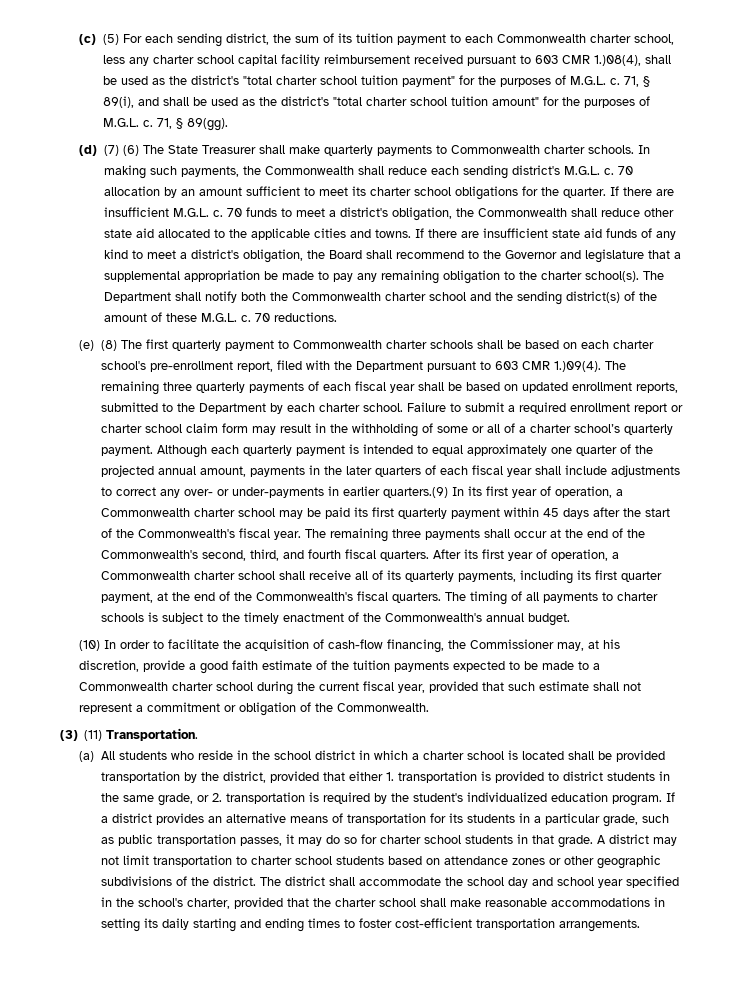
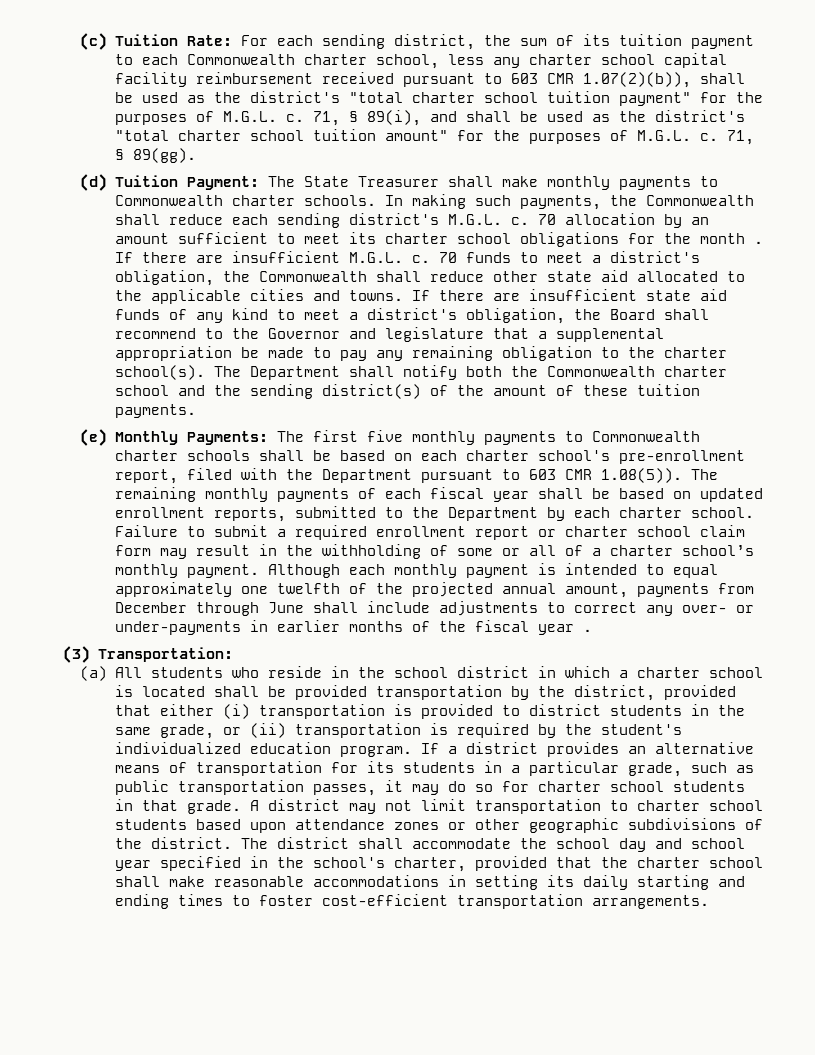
- (c) (5) For each sending district, the sum of its tuition payment to each Commonwealth charter school, less any charter school capital facility reimbursement received pursuant to 603 CMR 1.)08(4), shall be used as the district's "total charter school tuition payment" for the purposes of M.G.L. c.
+ (c) Tuition Rate: For each sending district, the sum of its tuition payment to each Commonwealth charter school, less any charter school capital facility reimbursement received pursuant to 603 CMR 1.07(2)(b)), shall be used as the district's "total charter school tuition payment" for the purposes of M.G.L. c.
- (d) (7) (6) The State Treasurer shall make quarterly payments to Commonwealth charter schools.
+ (d) Tuition Payment: The State Treasurer shall make monthly payments to Commonwealth charter schools.
- 70 allocation by an amount sufficient to meet its charter school obligations for the quarter.
+ 70 allocation by an amount sufficient to meet its charter school obligations for the month .
- The Department shall notify both the Commonwealth charter school and the sending district(s) of the amount of these M.G.L. c. 70 reductions.
- (e) (8) The first quarterly payment to Commonwealth charter schools shall be based on each charter school's pre-enrollment report, filed with the Department pursuant to 603 CMR 1.)09(4). The remaining three quarterly payments of each fiscal year shall be based on updated enrollment reports, submitted to the Department by each charter school.
+ The Department shall notify both the Commonwealth charter school and the sending district(s) of the amount of these tuition payments.
+ (e) Monthly Payments: The first five monthly payments to Commonwealth charter schools shall be based on each charter school's pre-enrollment report, filed with the Department pursuant to 603 CMR 1.08(5)). The remaining monthly payments of each fiscal year shall be based on updated enrollment reports, submitted to the Department by each charter school.
- Failure to submit a required enrollment report or charter school claim form may result in the withholding of some or all of a charter school’s quarterly payment.
+ Failure to submit a required enrollment report or charter school claim form may result in the withholding of some or all of a charter school’s monthly payment.
- Although each quarterly payment is intended to equal approximately one quarter of the projected annual amount, payments in the later quarters of each fiscal year shall include adjustments to correct any over- or under-payments in earlier quarters.(9) In its first year of operation, a Commonwealth charter school may be paid its first quarterly payment within 45 days after the start of the Commonwealth's fiscal year. The remaining three payments shall occur at the end of the Commonwealth's second, third, and fourth fiscal quarters. After its first year of operation, a Commonwealth charter school shall receive all of its quarterly payments, including its first quarter payment, at the end of the Commonwealth's fiscal quarters. The timing of all payments to charter schools is subject to the timely enactment of the Commonwealth's annual budget.
- (10) In order to facilitate the acquisition of cash-flow financing, the Commissioner may, at his discretion, provide a good faith estimate of the tuition payments expected to be made to a Commonwealth charter school during the current fiscal year, provided that such estimate shall not represent a commitment or obligation of the Commonwealth.
+ Although each monthly payment is intended to equal approximately one twelfth of the projected annual amount, payments from December through June shall include adjustments to correct any over- or under-payments in earlier months of the fiscal year .
- (3) (11) Transportation.
+ (3) Transportation:
- (a) All students who reside in the school district in which a charter school is located shall be provided transportation by the district, provided that either 1. transportation is provided to district students in the same grade, or 2. transportation is required by the student's individualized education program.
+ (a) All students who reside in the school district in which a charter school is located shall be provided transportation by the district, provided that either (i) transportation is provided to district students in the same grade, or (ii) transportation is required by the student's individualized education program.
- A district may not limit transportation to charter school students based on attendance zones or other geographic subdivisions of the district.
+ A district may not limit transportation to charter school students based upon attendance zones or other geographic subdivisions of the district.

